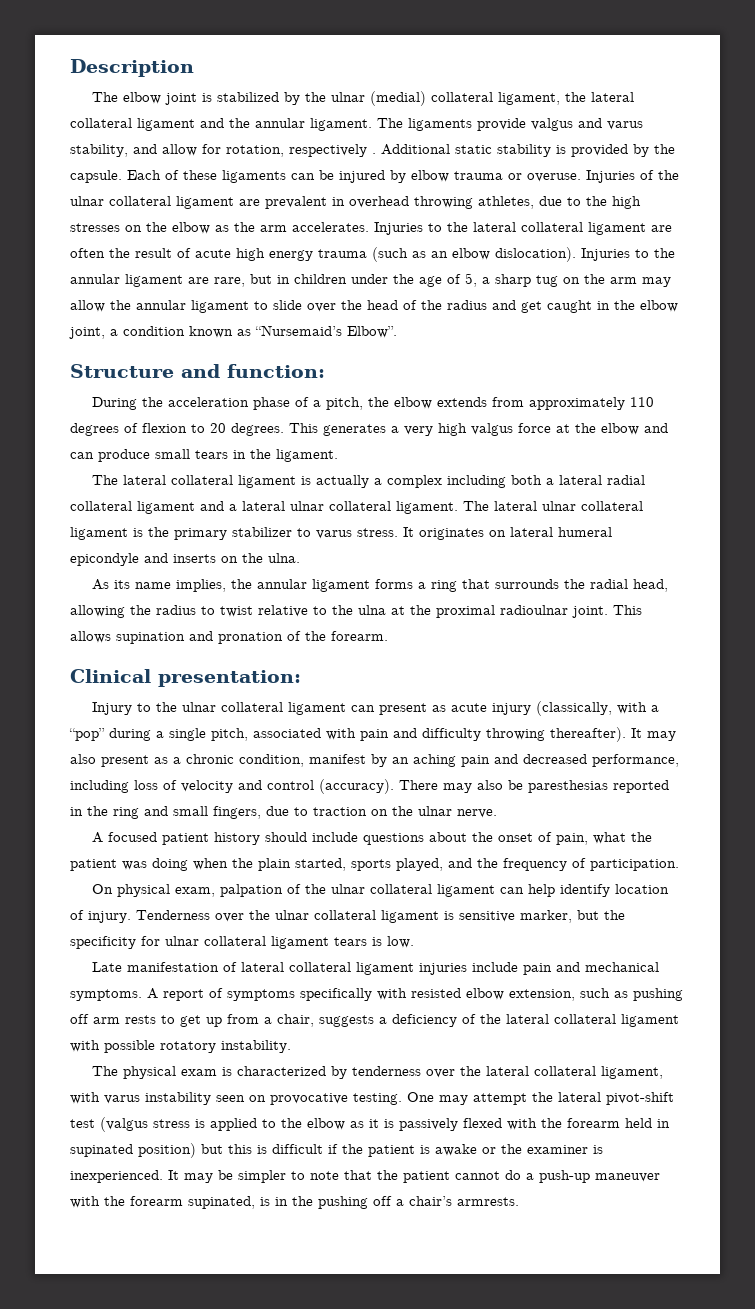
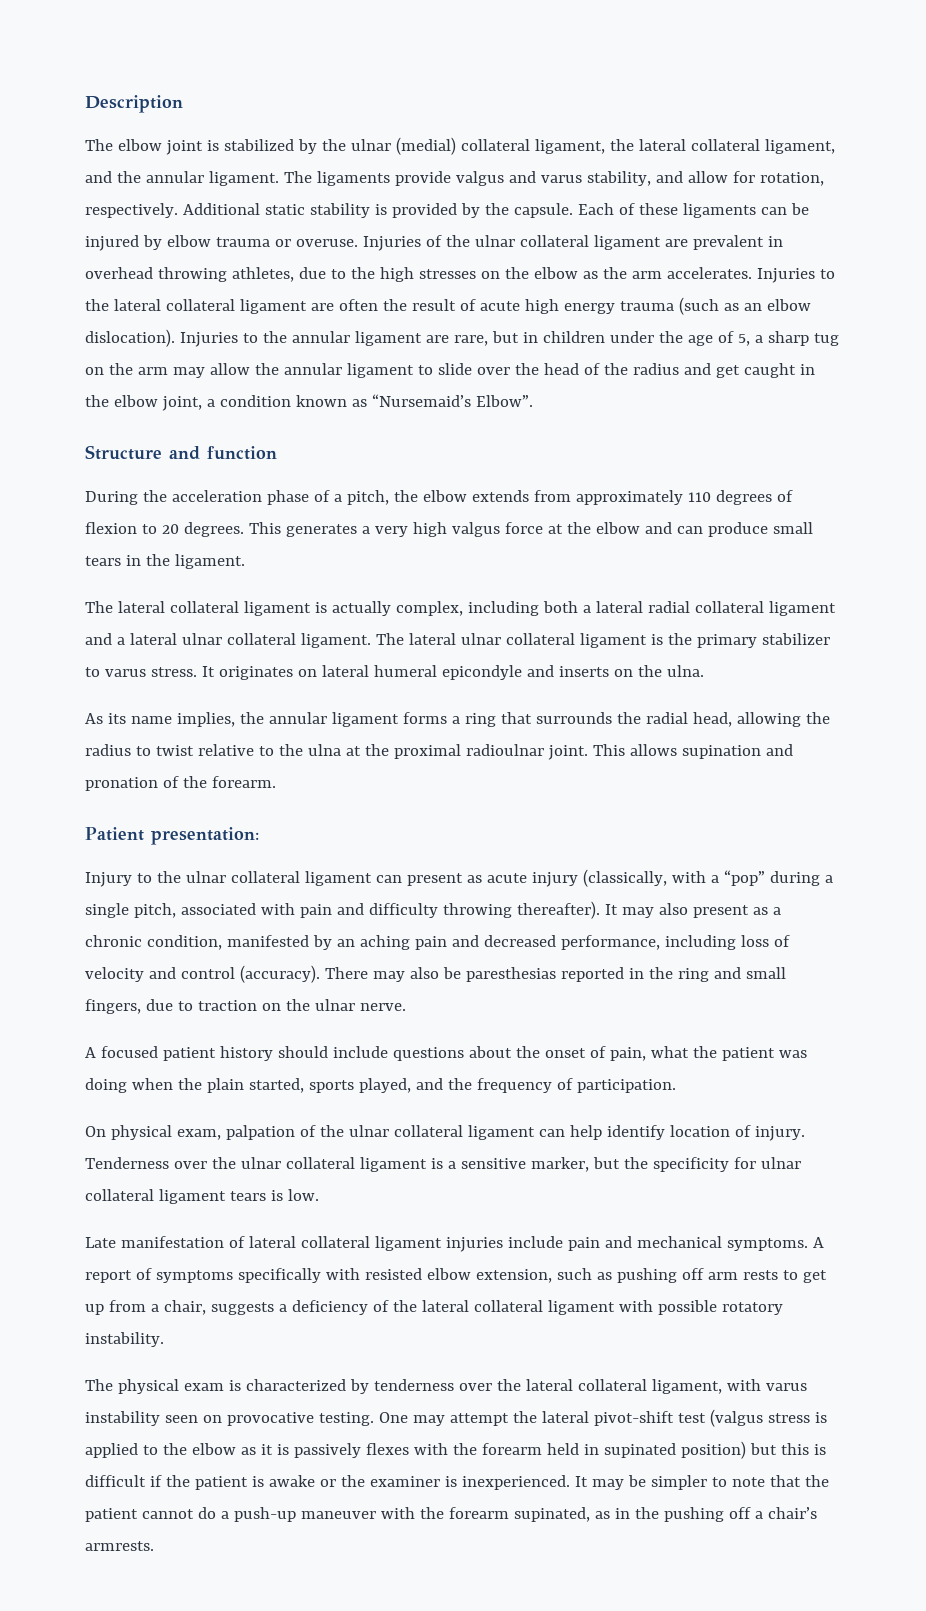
- The elbow joint is stabilized by the ulnar (medial) collateral ligament, the lateral collateral ligament and the annular ligament.
+ The elbow joint is stabilized by the ulnar (medial) collateral ligament, the lateral collateral ligament, and the annular ligament.
- The ligaments provide valgus and varus stability, and allow for rotation, respectively .
+ The ligaments provide valgus and varus stability, and allow for rotation, respectively.
- Structure and function:
+ Structure and function
- The lateral collateral ligament is actually a complex including both a lateral radial collateral ligament and a lateral ulnar collateral ligament.
+ The lateral collateral ligament is actually complex, including both a lateral radial collateral ligament and a lateral ulnar collateral ligament.
- Clinical presentation:
+ Patient presentation:
- It may also present as a chronic condition, manifest by an aching pain and decreased performance, including loss of velocity and control (accuracy).
+ It may also present as a chronic condition, manifested by an aching pain and decreased performance, including loss of velocity and control (accuracy).
- Tenderness over the ulnar collateral ligament is sensitive marker, but the specificity for ulnar collateral ligament tears is low.
+ Tenderness over the ulnar collateral ligament is a sensitive marker, but the specificity for ulnar collateral ligament tears is low.
- One may attempt the lateral pivot-shift test (valgus stress is applied to the elbow as it is passively flexed with the forearm held in supinated position) but this is difficult if the patient is awake or the examiner is inexperienced.
+ One may attempt the lateral pivot-shift test (valgus stress is applied to the elbow as it is passively flexes with the forearm held in supinated position) but this is difficult if the patient is awake or the examiner is inexperienced.
- It may be simpler to note that the patient cannot do a push-up maneuver with the forearm supinated, is in the pushing off a chair’s armrests.
+ It may be simpler to note that the patient cannot do a push-up maneuver with the forearm supinated, as in the pushing off a chair’s armrests.

